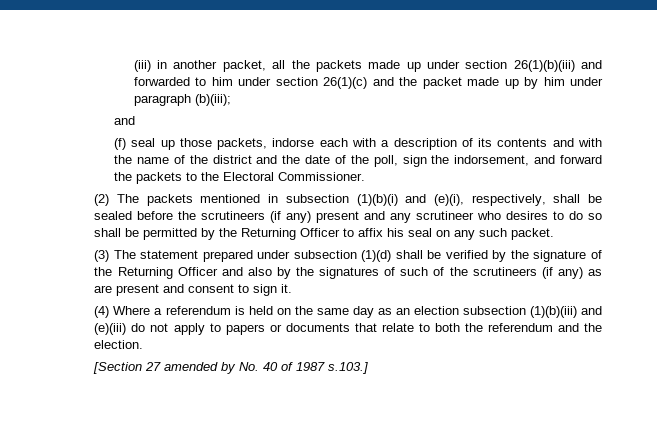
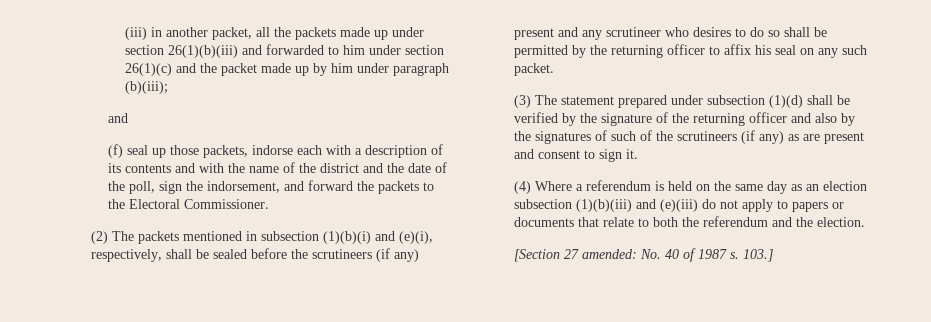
- (2) The packets mentioned in subsection (1)(b)(i) and (e)(i), respectively, shall be sealed before the scrutineers (if any) present and any scrutineer who desires to do so shall be permitted by the Returning Officer to affix his seal on any such packet.
+ (2) The packets mentioned in subsection (1)(b)(i) and (e)(i), respectively, shall be sealed before the scrutineers (if any) present and any scrutineer who desires to do so shall be permitted by the returning officer to affix his seal on any such packet.
- (3) The statement prepared under subsection (1)(d) shall be verified by the signature of the Returning Officer and also by the signatures of such of the scrutineers (if any) as are present and consent to sign it.
+ (3) The statement prepared under subsection (1)(d) shall be verified by the signature of the returning officer and also by the signatures of such of the scrutineers (if any) as are present and consent to sign it.
- [Section 27 amended by No. 40 of 1987 s.103.]
+ [Section 27 amended: No. 40 of 1987 s. 103.]

